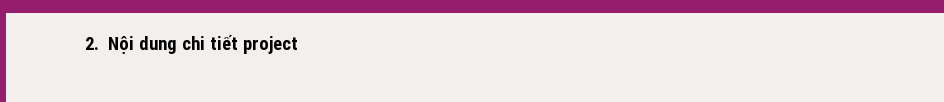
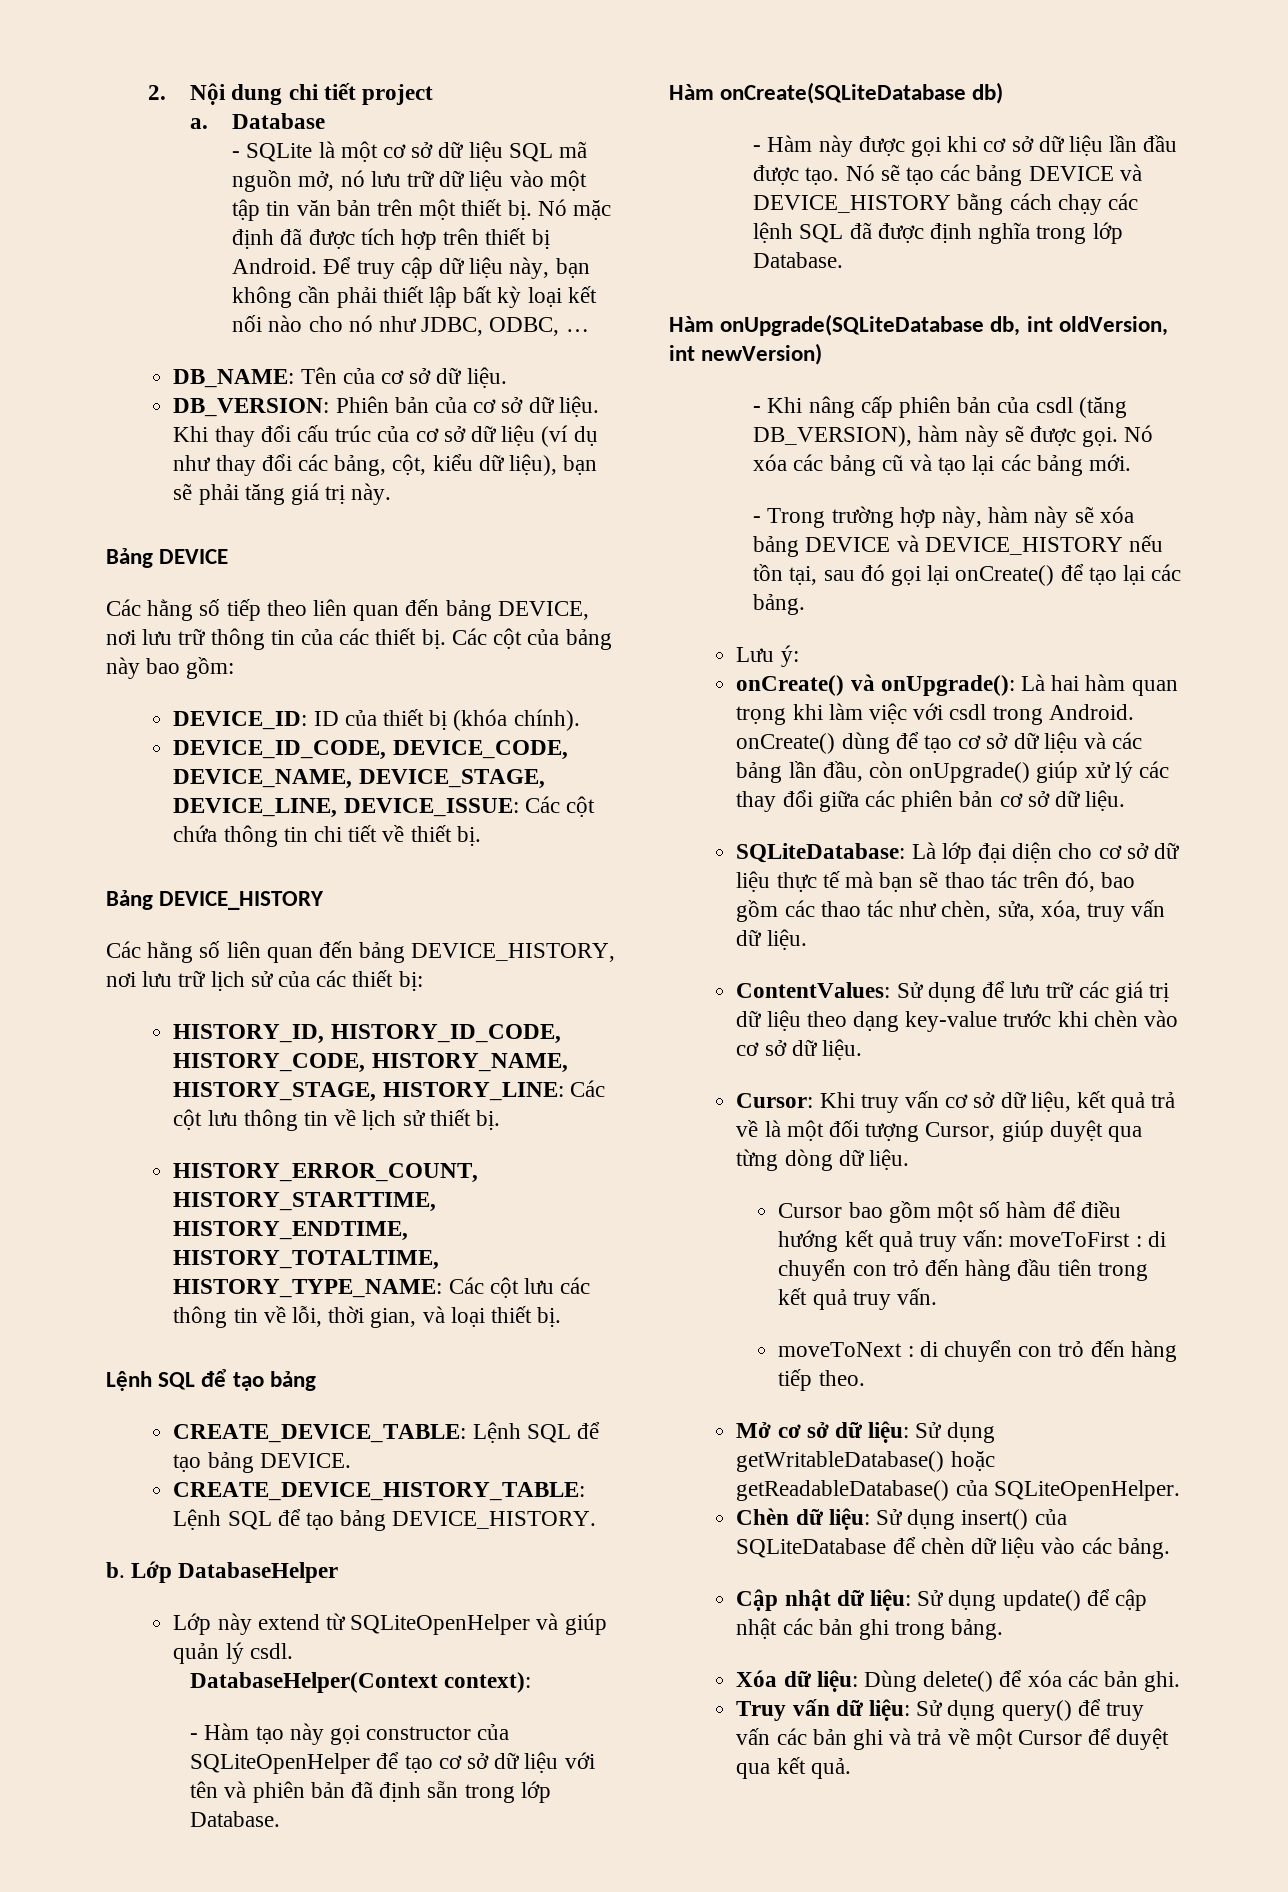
+ a. Database
+ - SQLite là một cơ sở dữ liệu SQL mã nguồn mở, nó lưu trữ dữ liệu vào một tập tin văn bản trên một thiết bị. Nó mặc định đã được tích hợp trên thiết bị Android. Để truy cập dữ liệu này, bạn không cần phải thiết lập bất kỳ loại kết nối nào cho nó như JDBC, ODBC, …
+ DB_NAME: Tên của cơ sở dữ liệu.
+ DB_VERSION: Phiên bản của cơ sở dữ liệu. Khi thay đổi cấu trúc của cơ sở dữ liệu (ví dụ như thay đổi các bảng, cột, kiểu dữ liệu), bạn sẽ phải tăng giá trị này.
+ Bảng DEVICE
+ Các hằng số tiếp theo liên quan đến bảng DEVICE, nơi lưu trữ thông tin của các thiết bị. Các cột của bảng này bao gồm:
+ DEVICE_ID: ID của thiết bị (khóa chính).
+ DEVICE_ID_CODE, DEVICE_CODE, DEVICE_NAME, DEVICE_STAGE, DEVICE_LINE, DEVICE_ISSUE: Các cột chứa thông tin chi tiết về thiết bị.
+ Bảng DEVICE_HISTORY
+ Các hằng số liên quan đến bảng DEVICE_HISTORY, nơi lưu trữ lịch sử của các thiết bị:
+ HISTORY_ID, HISTORY_ID_CODE, HISTORY_CODE, HISTORY_NAME, HISTORY_STAGE, HISTORY_LINE: Các cột lưu thông tin về lịch sử thiết bị.
+ HISTORY_ERROR_COUNT, HISTORY_STARTTIME, HISTORY_ENDTIME, HISTORY_TOTALTIME, HISTORY_TYPE_NAME: Các cột lưu các thông tin về lỗi, thời gian, và loại thiết bị.
+ Lệnh SQL để tạo bảng
+ CREATE_DEVICE_TABLE: Lệnh SQL để tạo bảng DEVICE.
+ CREATE_DEVICE_HISTORY_TABLE: Lệnh SQL để tạo bảng DEVICE_HISTORY.
+ b. Lớp DatabaseHelper
+ Lớp này extend từ SQLiteOpenHelper và giúp quản lý csdl.
+ DatabaseHelper(Context context):
+ - Hàm tạo này gọi constructor của SQLiteOpenHelper để tạo cơ sở dữ liệu với tên và phiên bản đã định sẵn trong lớp Database.
+ Hàm onCreate(SQLiteDatabase db)
+ - Hàm này được gọi khi cơ sở dữ liệu lần đầu được tạo. Nó sẽ tạo các bảng DEVICE và DEVICE_HISTORY bằng cách chạy các lệnh SQL đã được định nghĩa trong lớp Database.
+ Hàm onUpgrade(SQLiteDatabase db, int oldVersion, int newVersion)
+ - Khi nâng cấp phiên bản của csdl (tăng DB_VERSION), hàm này sẽ được gọi. Nó xóa các bảng cũ và tạo lại các bảng mới.
+ - Trong trường hợp này, hàm này sẽ xóa bảng DEVICE và DEVICE_HISTORY nếu tồn tại, sau đó gọi lại onCreate() để tạo lại các bảng.
+ Lưu ý:
+ onCreate() và onUpgrade(): Là hai hàm quan trọng khi làm việc với csdl trong Android. onCreate() dùng để tạo cơ sở dữ liệu và các bảng lần đầu, còn onUpgrade() giúp xử lý các thay đổi giữa các phiên bản cơ sở dữ liệu.
+ SQLiteDatabase: Là lớp đại diện cho cơ sở dữ liệu thực tế mà bạn sẽ thao tác trên đó, bao gồm các thao tác như chèn, sửa, xóa, truy vấn dữ liệu.
+ ContentValues: Sử dụng để lưu trữ các giá trị dữ liệu theo dạng key-value trước khi chèn vào cơ sở dữ liệu.
+ Cursor: Khi truy vấn cơ sở dữ liệu, kết quả trả về là một đối tượng Cursor, giúp duyệt qua từng dòng dữ liệu.
+ Cursor bao gồm một số hàm để điều hướng kết quả truy vấn: moveToFirst : di chuyển con trỏ đến hàng đầu tiên trong kết quả truy vấn.
+ moveToNext : di chuyển con trỏ đến hàng tiếp theo.
+ Mở cơ sở dữ liệu: Sử dụng getWritableDatabase() hoặc getReadableDatabase() của SQLiteOpenHelper.
+ Chèn dữ liệu: Sử dụng insert() của SQLiteDatabase để chèn dữ liệu vào các bảng.
+ Cập nhật dữ liệu: Sử dụng update() để cập nhật các bản ghi trong bảng.
+ Xóa dữ liệu: Dùng delete() để xóa các bản ghi.
+ Truy vấn dữ liệu: Sử dụng query() để truy vấn các bản ghi và trả về một Cursor để duyệt qua kết quả.

